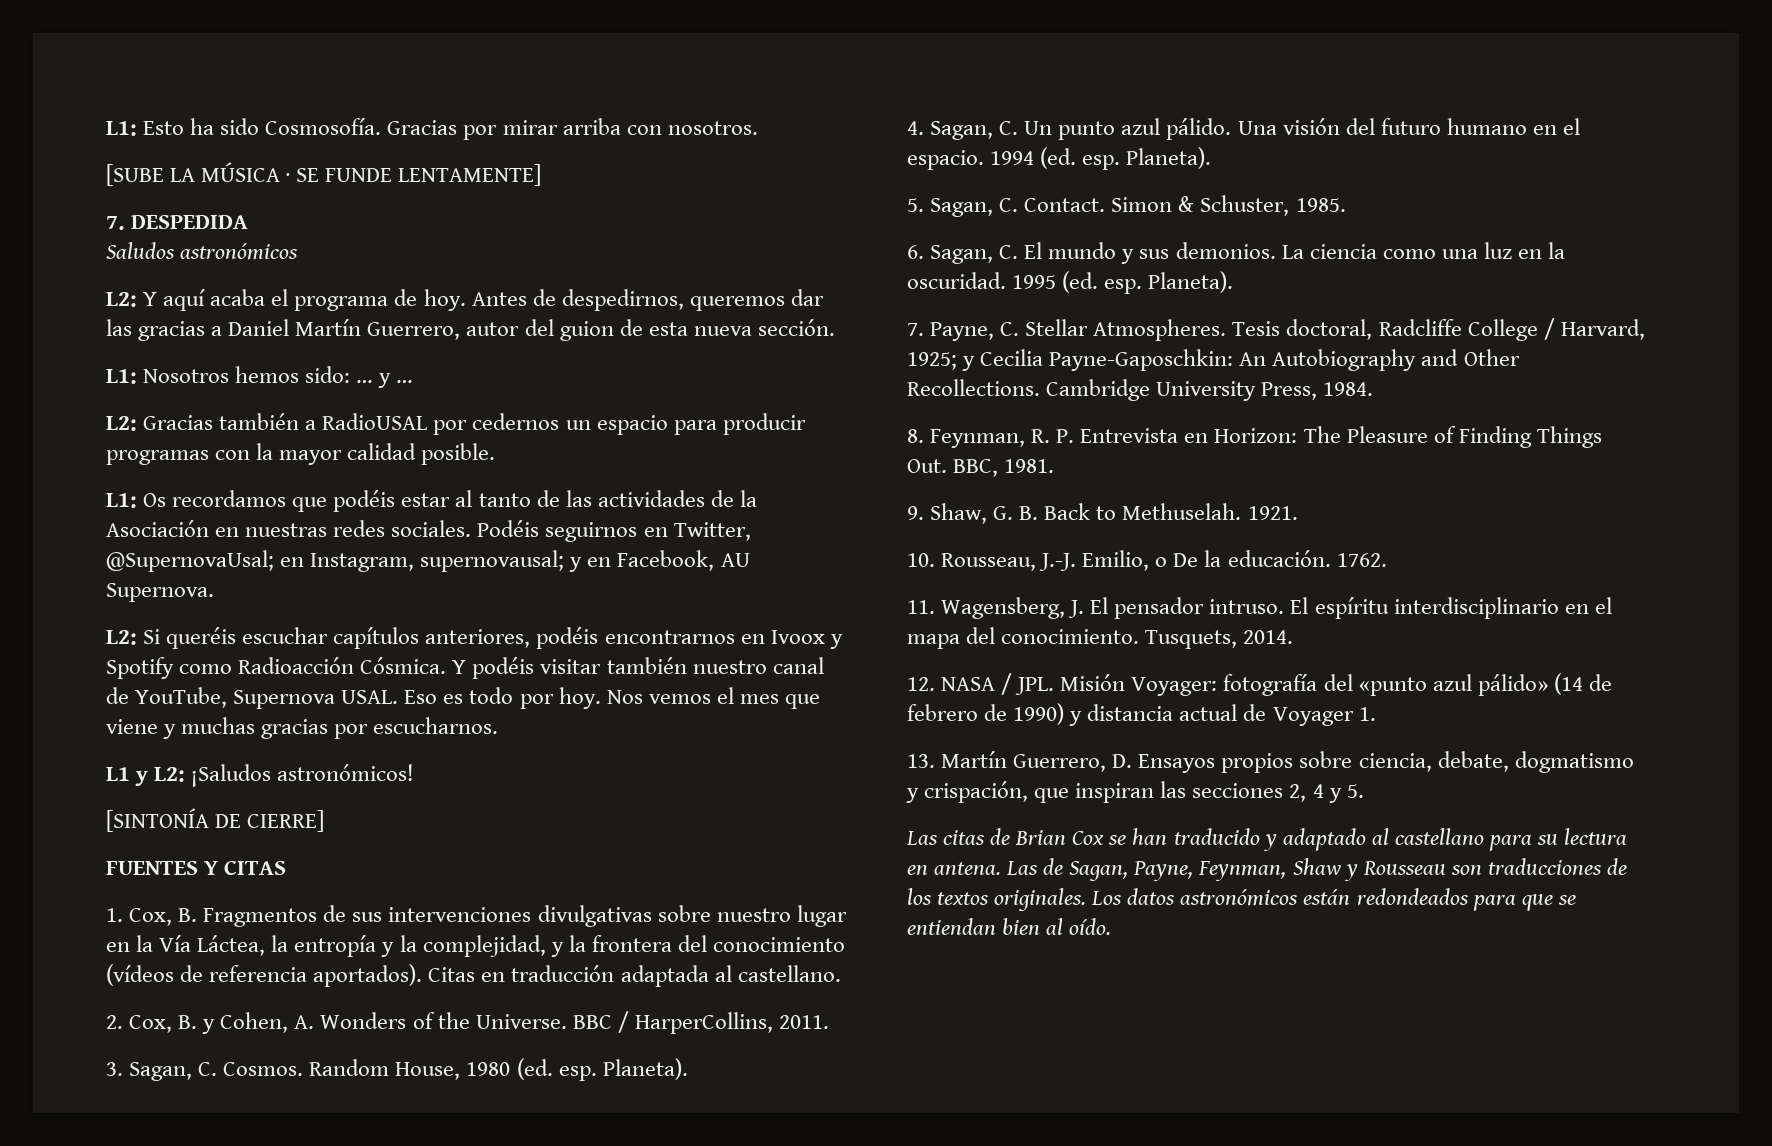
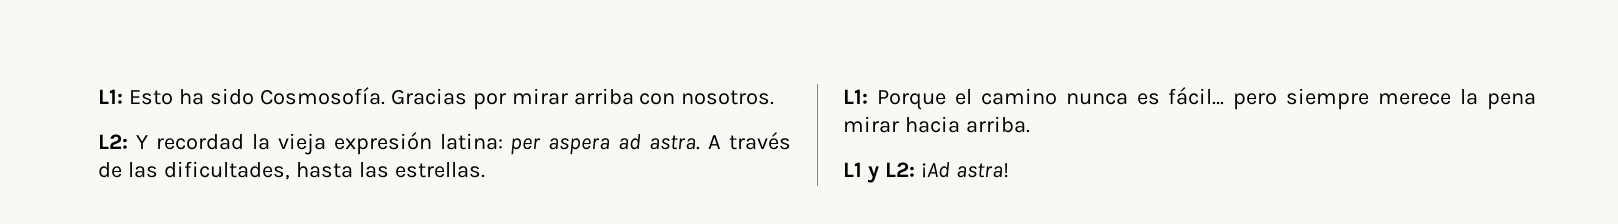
- [SUBE LA MÚSICA · SE FUNDE LENTAMENTE]
- 7. DESPEDIDA
- Saludos astronómicos
- L2: Y aquí acaba el programa de hoy. Antes de despedirnos, queremos dar las gracias a Daniel Martín Guerrero, autor del guion de esta nueva sección.
- L1: Nosotros hemos sido: … y …
- L2: Gracias también a RadioUSAL por cedernos un espacio para producir programas con la mayor calidad posible.
- L1: Os recordamos que podéis estar al tanto de las actividades de la Asociación en nuestras redes sociales. Podéis seguirnos en Twitter, @SupernovaUsal; en Instagram, supernovausal; y en Facebook, AU Supernova.
- L2: Si queréis escuchar capítulos anteriores, podéis encontrarnos en Ivoox y Spotify como Radioacción Cósmica. Y podéis visitar también nuestro canal de YouTube, Supernova USAL. Eso es todo por hoy. Nos vemos el mes que viene y muchas gracias por escucharnos.
- L1 y L2: ¡Saludos astronómicos!
- [SINTONÍA DE CIERRE]
- FUENTES Y CITAS
- 1. Cox, B. Fragmentos de sus intervenciones divulgativas sobre nuestro lugar en la Vía Láctea, la entropía y la complejidad, y la frontera del conocimiento (vídeos de referencia aportados). Citas en traducción adaptada al castellano.
- 2. Cox, B. y Cohen, A. Wonders of the Universe. BBC / HarperCollins, 2011.
- 3. Sagan, C. Cosmos. Random House, 1980 (ed. esp. Planeta).
- 4. Sagan, C. Un punto azul pálido. Una visión del futuro humano en el espacio. 1994 (ed. esp. Planeta).
- 5. Sagan, C. Contact. Simon & Schuster, 1985.
- 6. Sagan, C. El mundo y sus demonios. La ciencia como una luz en la oscuridad. 1995 (ed. esp. Planeta).
- 7. Payne, C. Stellar Atmospheres. Tesis doctoral, Radcliffe College / Harvard, 1925; y Cecilia Payne-Gaposchkin: An Autobiography and Other Recollections. Cambridge University Press, 1984.
- 8. Feynman, R. P. Entrevista en Horizon: The Pleasure of Finding Things Out. BBC, 1981.
- 9. Shaw, G. B. Back to Methuselah. 1921.
- 10. Rousseau, J.-J. Emilio, o De la educación. 1762.
- 11. Wagensberg, J. El pensador intruso. El espíritu interdisciplinario en el mapa del conocimiento. Tusquets, 2014.
- 12. NASA / JPL. Misión Voyager: fotografía del «punto azul pálido» (14 de febrero de 1990) y distancia actual de Voyager 1.
- 13. Martín Guerrero, D. Ensayos propios sobre ciencia, debate, dogmatismo y crispación, que inspiran las secciones 2, 4 y 5.
- Las citas de Brian Cox se han traducido y adaptado al castellano para su lectura en antena. Las de Sagan, Payne, Feynman, Shaw y Rousseau son traducciones de los textos originales. Los datos astronómicos están redondeados para que se entiendan bien al oído.
+ L2: Y recordad la vieja expresión latina: per aspera ad astra. A través de las dificultades, hasta las estrellas.
+ L1: Porque el camino nunca es fácil… pero siempre merece la pena mirar hacia arriba.
+ L1 y L2: ¡Ad astra!

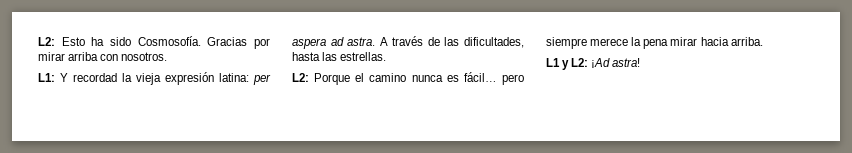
- L1: Esto ha sido Cosmosofía.
+ L2: Esto ha sido Cosmosofía.
- L2: Y recordad la vieja expresión latina: per aspera ad astra.
+ L1: Y recordad la vieja expresión latina: per aspera ad astra.
- L1: Porque el camino nunca es fácil… pero siempre merece la pena mirar hacia arriba.
+ L2: Porque el camino nunca es fácil… pero siempre merece la pena mirar hacia arriba.

